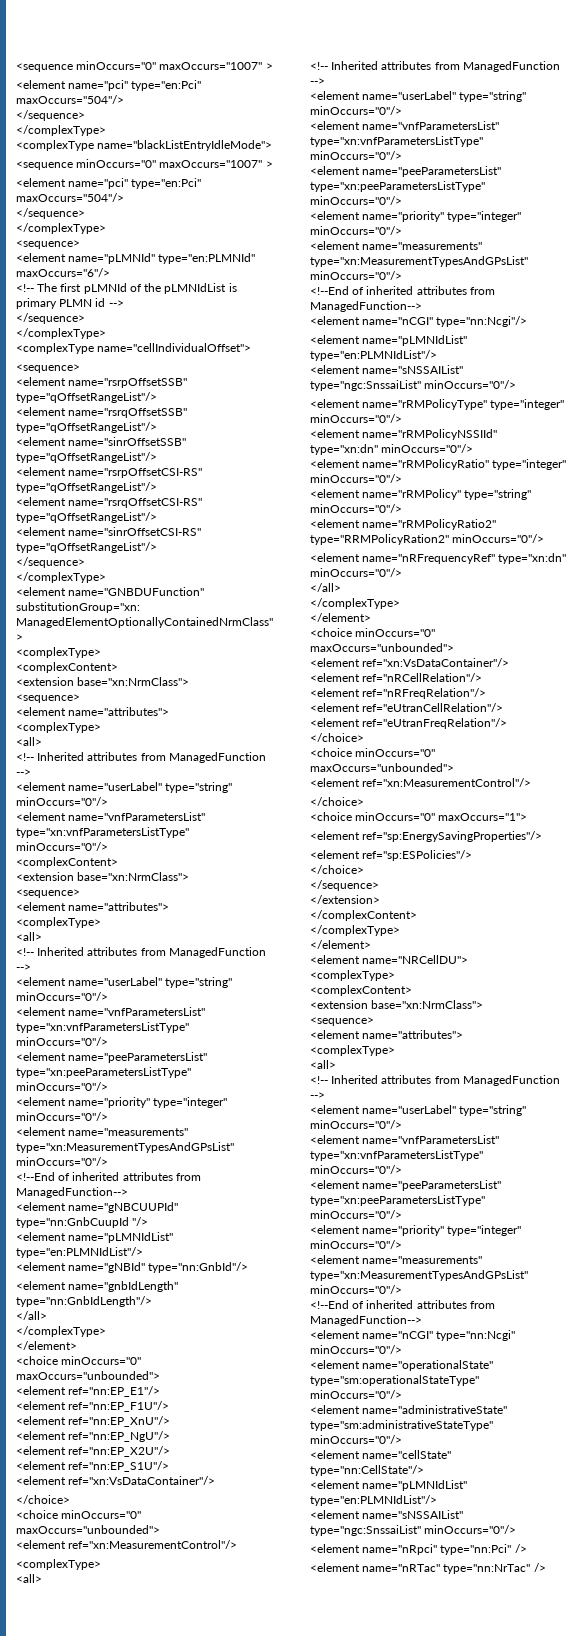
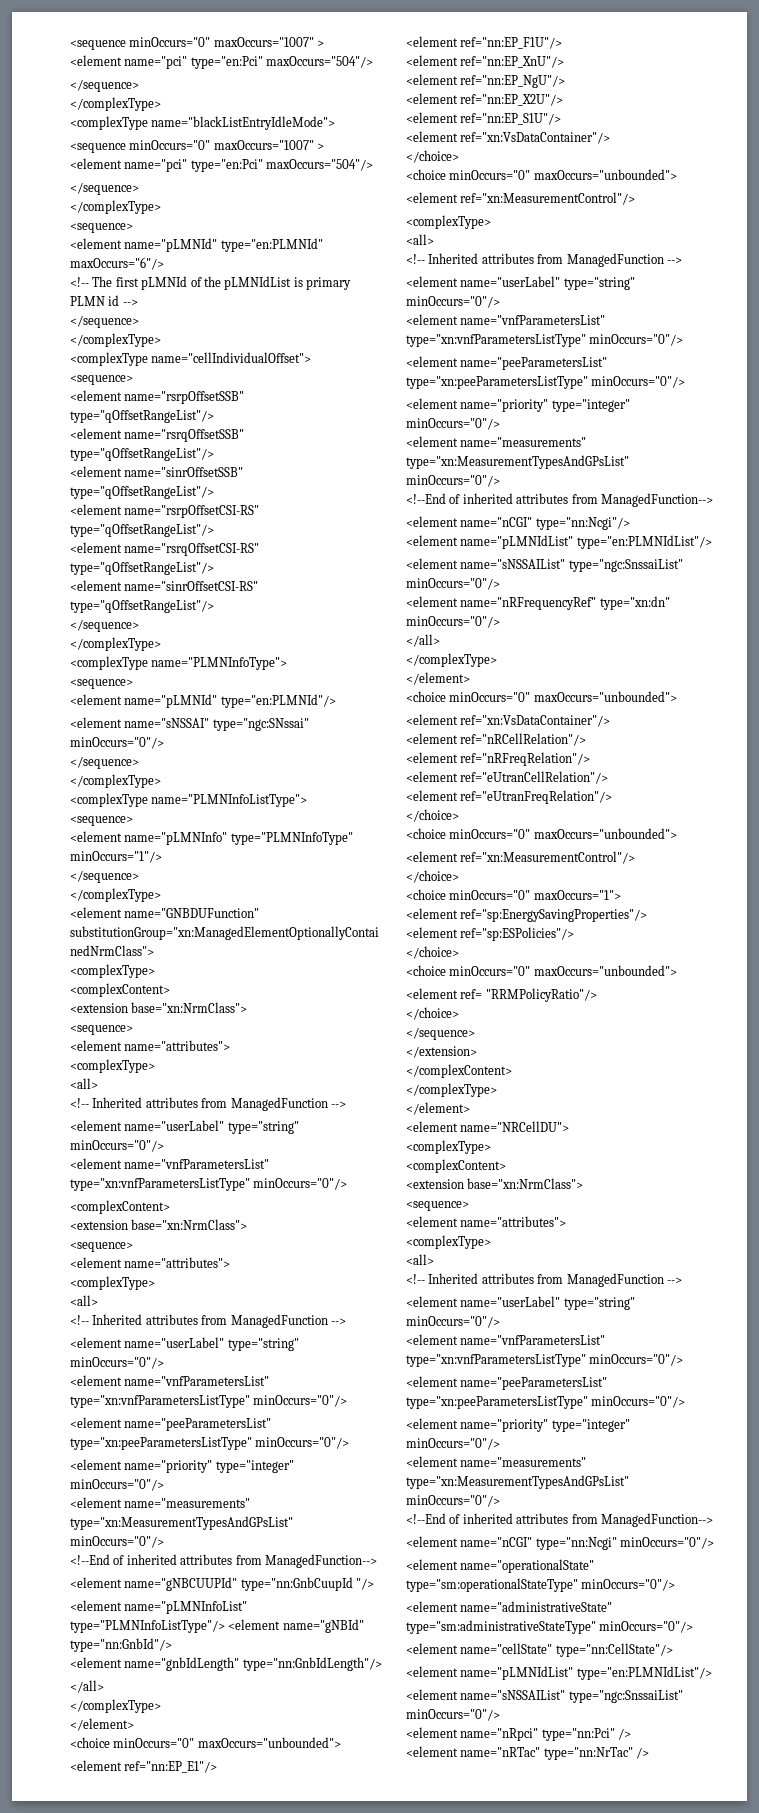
+ <complexType name="PLMNInfoType">
+ <sequence>
+ <element name="pLMNId" type="en:PLMNId"/>
+ <element name="sNSSAI" type="ngc:SNssai" minOccurs="0"/>
+ </sequence>
+ </complexType>
+ <complexType name="PLMNInfoListType">
+ <sequence>
+ <element name="pLMNInfo" type="PLMNInfoType" minOccurs="1"/>
+ </sequence>
+ </complexType>
  <element name="gNBCUUPId" type="nn:GnbCuupId "/>
- <element name="pLMNIdList" type="en:PLMNIdList"/>
- <element name="gNBId" type="nn:GnbId"/>
+ <element name="pLMNInfoList" type="PLMNInfoListType"/> <element name="gNBId" type="nn:GnbId"/>
- <element name="rRMPolicyType" type="integer" minOccurs="0"/>
- <element name="rRMPolicyNSSIId" type="xn:dn" minOccurs="0"/>
- <element name="rRMPolicyRatio" type="integer" minOccurs="0"/>
- <element name="rRMPolicy" type="string" minOccurs="0"/>
- <element name="rRMPolicyRatio2" type="RRMPolicyRation2" minOccurs="0"/>
  <element ref="sp:ESPolicies"/>
+ </choice>
+ <choice minOccurs="0" maxOccurs="unbounded">
+ <element ref= "RRMPolicyRatio"/>

